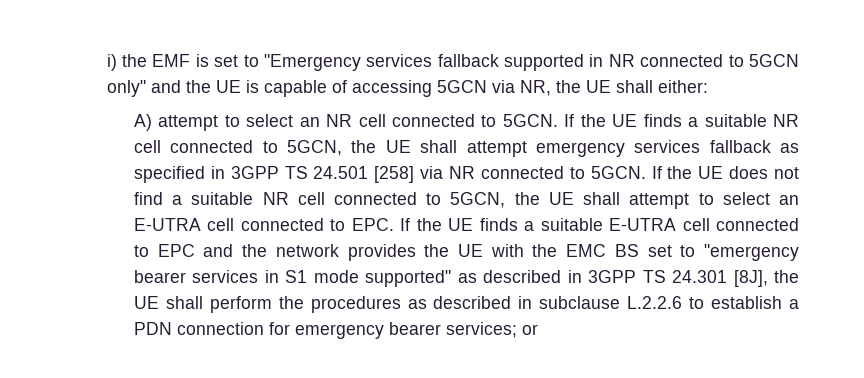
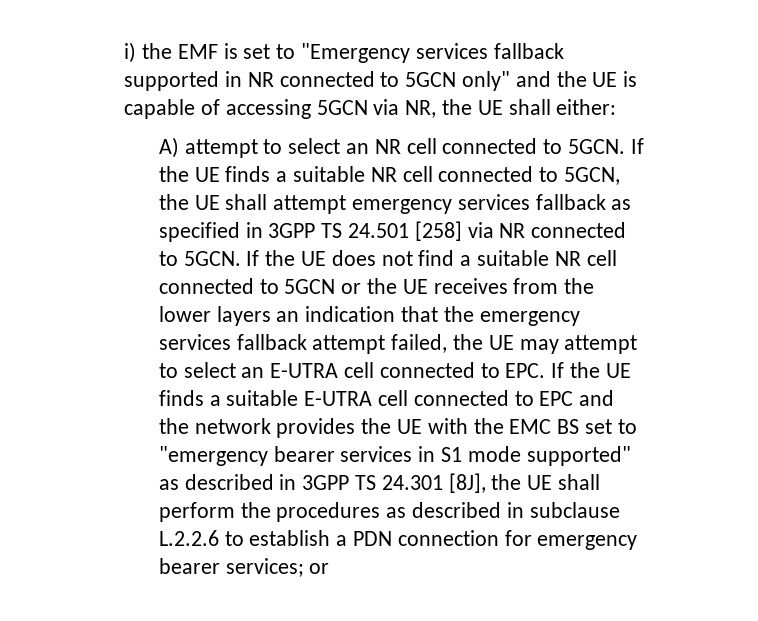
- If the UE does not find a suitable NR cell connected to 5GCN, the UE shall attempt to select an E-UTRA cell connected to EPC. If the UE finds a suitable E-UTRA cell connected to EPC and the network provides the UE with the EMC BS set to "emergency bearer services in S1 mode supported" as described in 3GPP TS 24.301 [8J], the UE shall perform the procedures as described in subclause L.2.2.6 to establish a PDN connection for emergency bearer services;
+ If the UE does not find a suitable NR cell connected to 5GCN or the UE receives from the lower layers an indication that the emergency services fallback attempt failed, the UE may attempt to select an E-UTRA cell connected to EPC. If the UE finds a suitable E-UTRA cell connected to EPC and the network provides the UE with the EMC BS set to "emergency bearer services in S1 mode supported" as described in 3GPP TS 24.301 [8J], the UE shall perform the procedures as described in subclause L.2.2.6 to establish a PDN connection for emergency bearer services;

